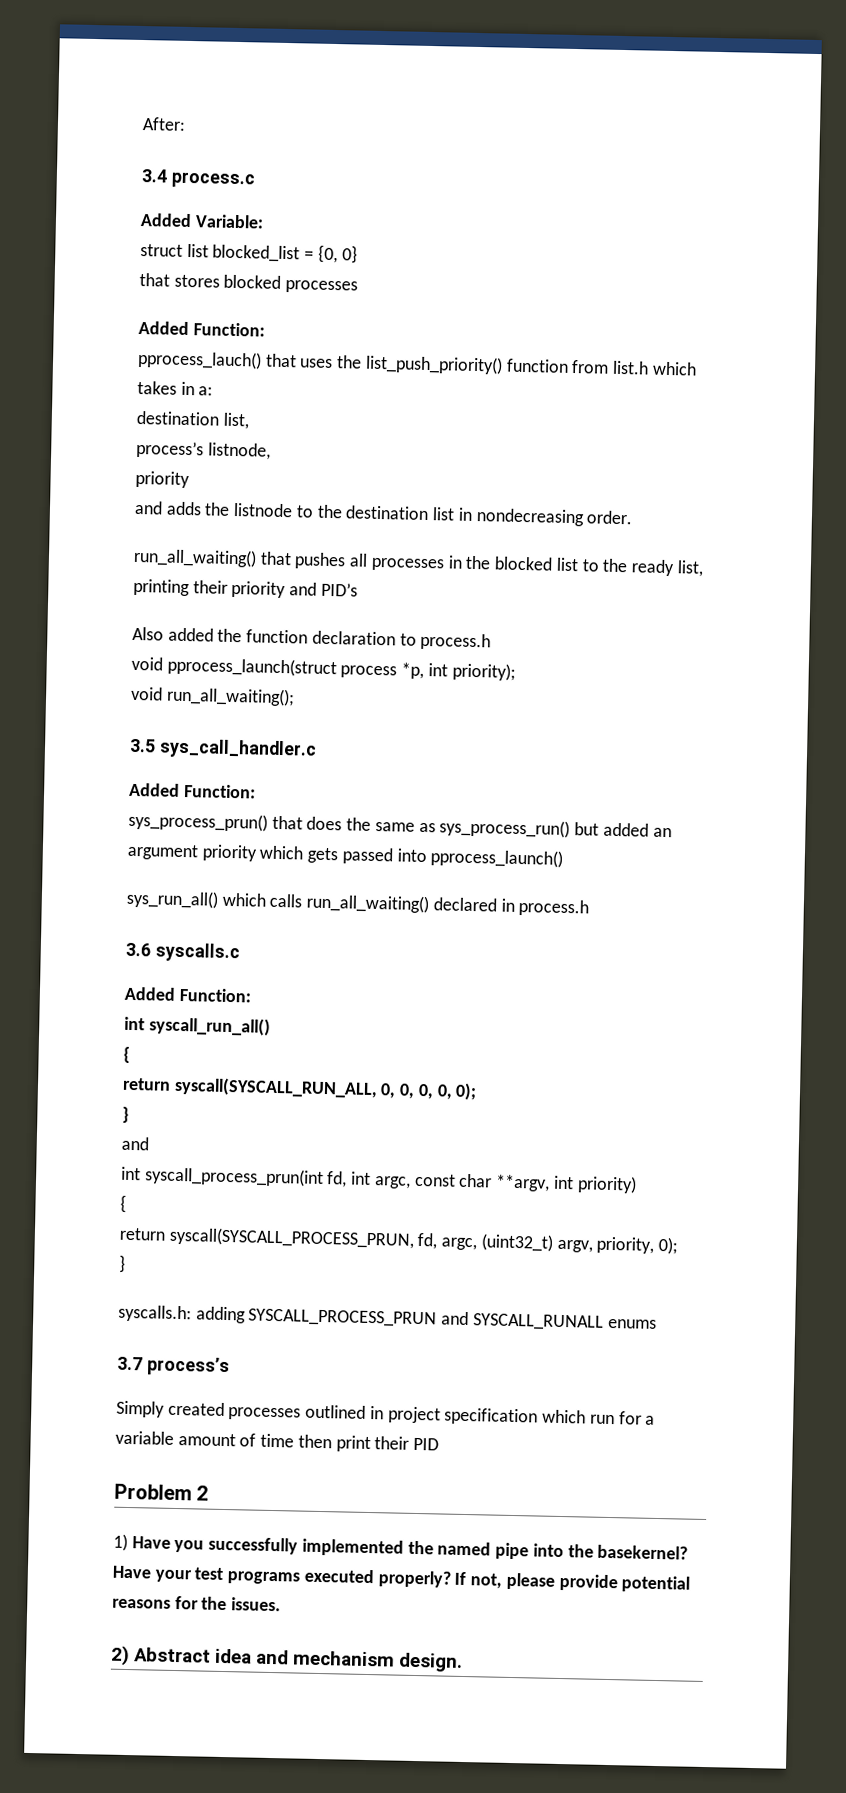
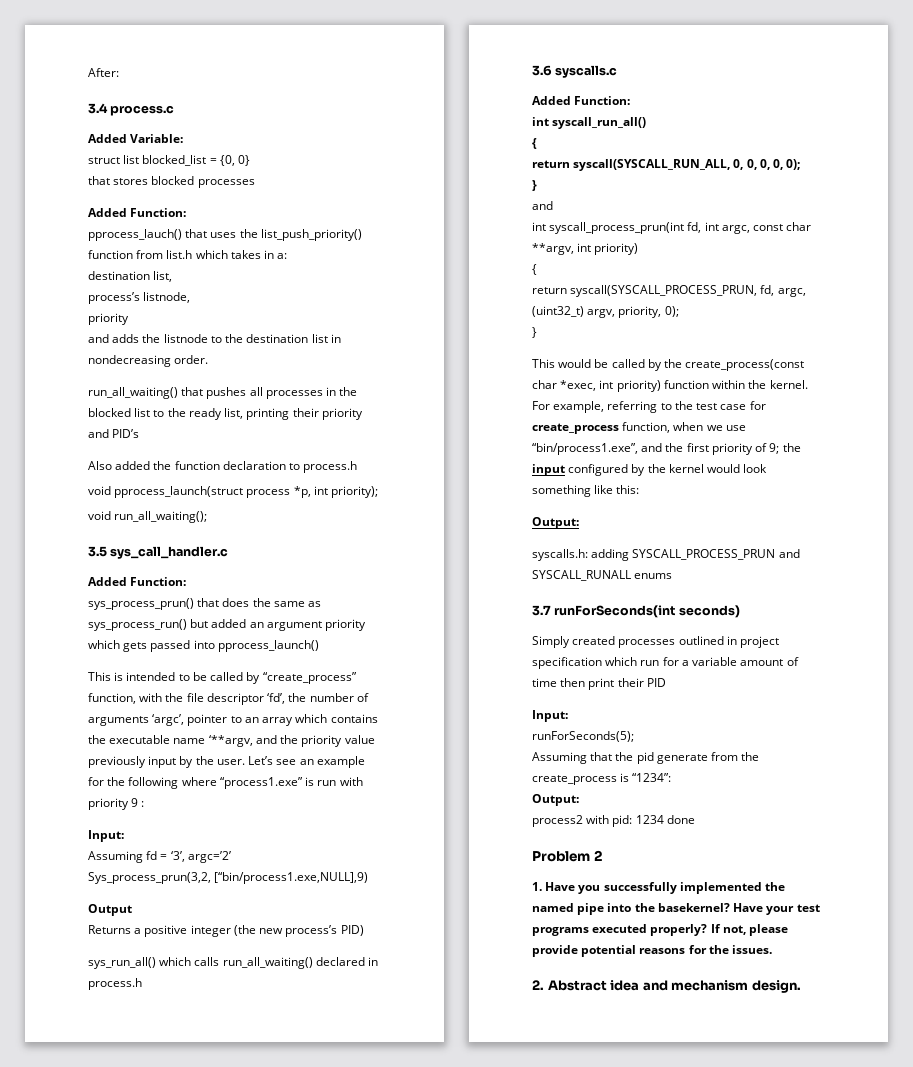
+ This is intended to be called by “create_process” function, with the file descriptor ‘fd’, the number of arguments ‘argc’, pointer to an array which contains the executable name ‘**argv, and the priority value previously input by the user. Let’s see an example for the following where “process1.exe” is run with priority 9 :
+ Input:
+ Assuming fd = ‘3’, argc=’2’
+ Sys_process_prun(3,2, [“bin/process1.exe,NULL],9)
+ Output
+ Returns a positive integer (the new process’s PID)
+ This would be called by the create_process(const char *exec, int priority) function within the kernel. For example, referring to the test case for create_process function, when we use “bin/process1.exe”, and the first priority of 9; the input configured by the kernel would look something like this:
+ Output:
- 3.7 process’s
+ 3.7 runForSeconds(int seconds)
  Simply created processes outlined in project specification which run for a variable amount of time then print their PID
+ Input:
+ runForSeconds(5);
+ Assuming that the pid generate from the create_process is “1234”:
+ Output:
+ process2 with pid: 1234 done
- 1) Have you successfully implemented the named pipe into the basekernel?
+ 1. Have you successfully implemented the named pipe into the basekernel?
- 2) Abstract idea and mechanism design.
+ 2. Abstract idea and mechanism design.

